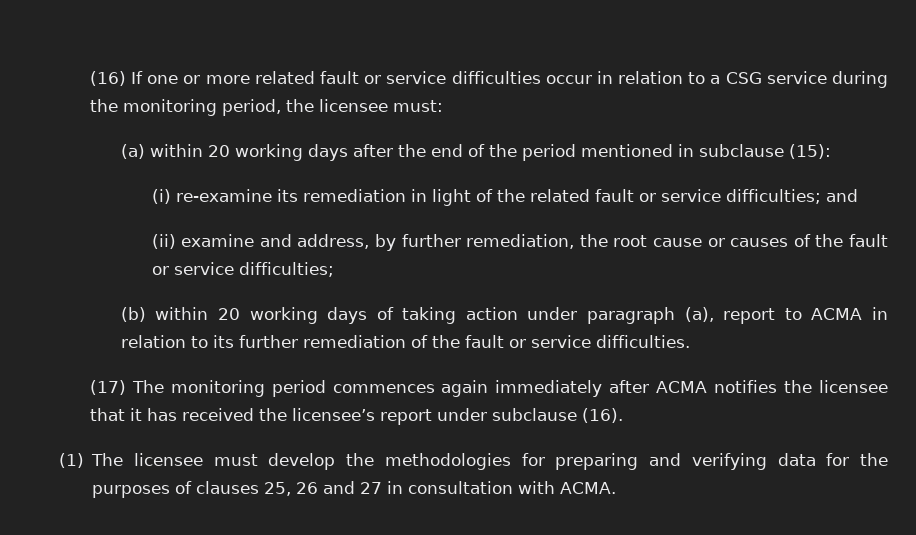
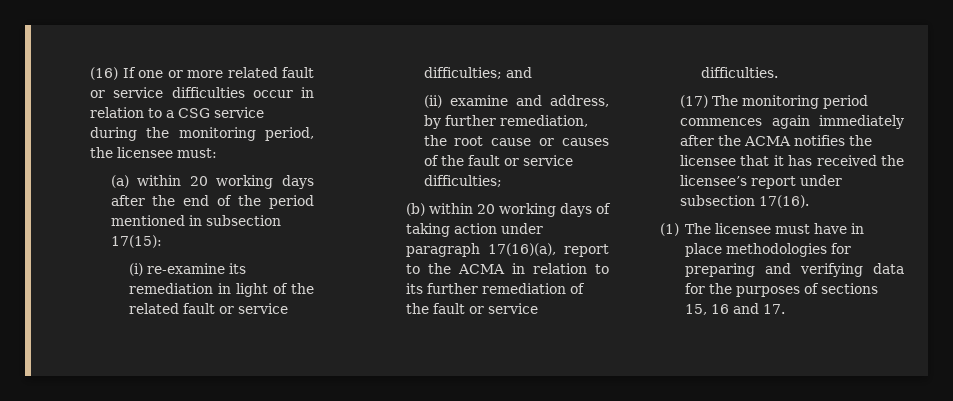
- (a) within 20 working days after the end of the period mentioned in subclause (15):
+ (a) within 20 working days after the end of the period mentioned in subsection 17(15):
- (b) within 20 working days of taking action under paragraph (a), report to ACMA in relation to its further remediation of the fault or service difficulties.
+ (b) within 20 working days of taking action under paragraph 17(16)(a), report to the ACMA in relation to its further remediation of the fault or service difficulties.
- (17) The monitoring period commences again immediately after ACMA notifies the licensee that it has received the licensee’s report under subclause (16).
+ (17) The monitoring period commences again immediately after the ACMA notifies the licensee that it has received the licensee’s report under subsection 17(16).
- (1) The licensee must develop the methodologies for preparing and verifying data for the purposes of clauses 25, 26 and 27 in consultation with ACMA.
+ (1) The licensee must have in place methodologies for preparing and verifying data for the purposes of sections 15, 16 and 17.

